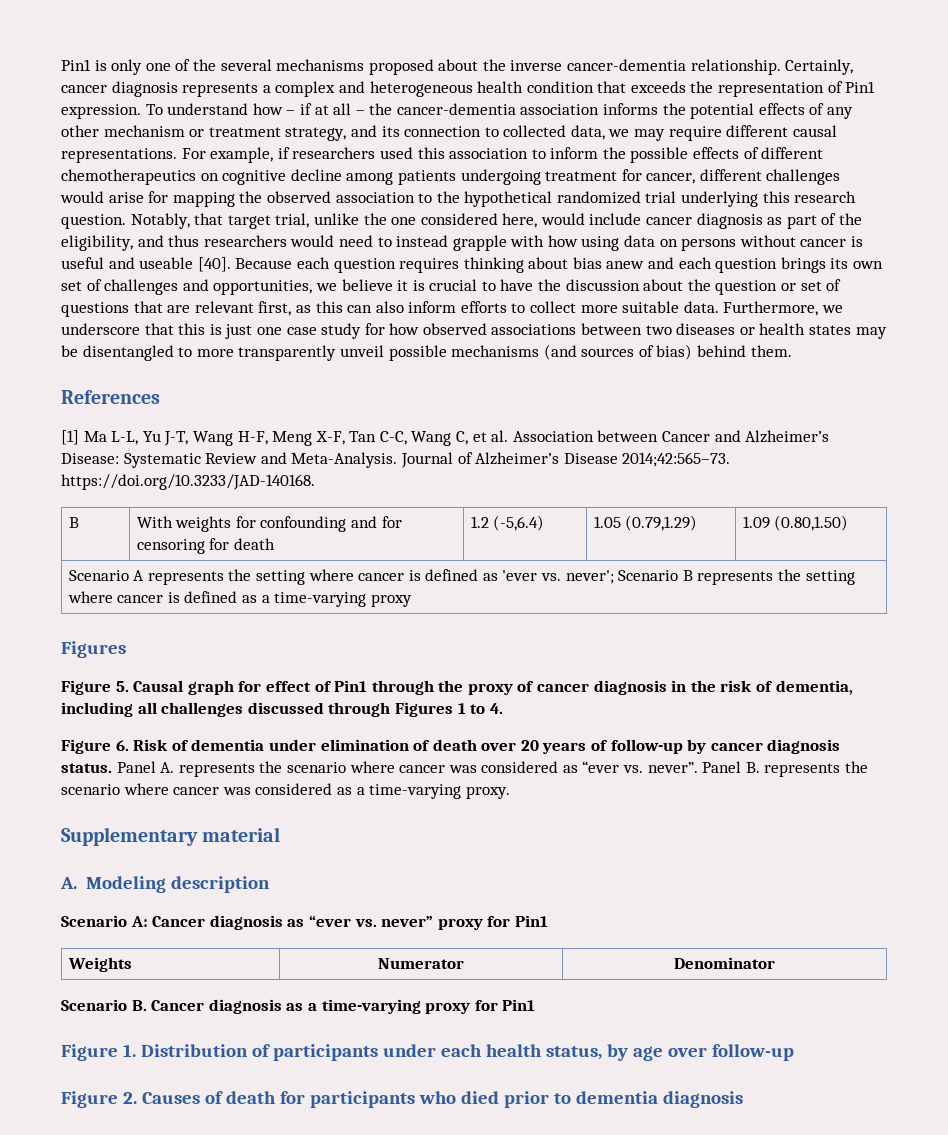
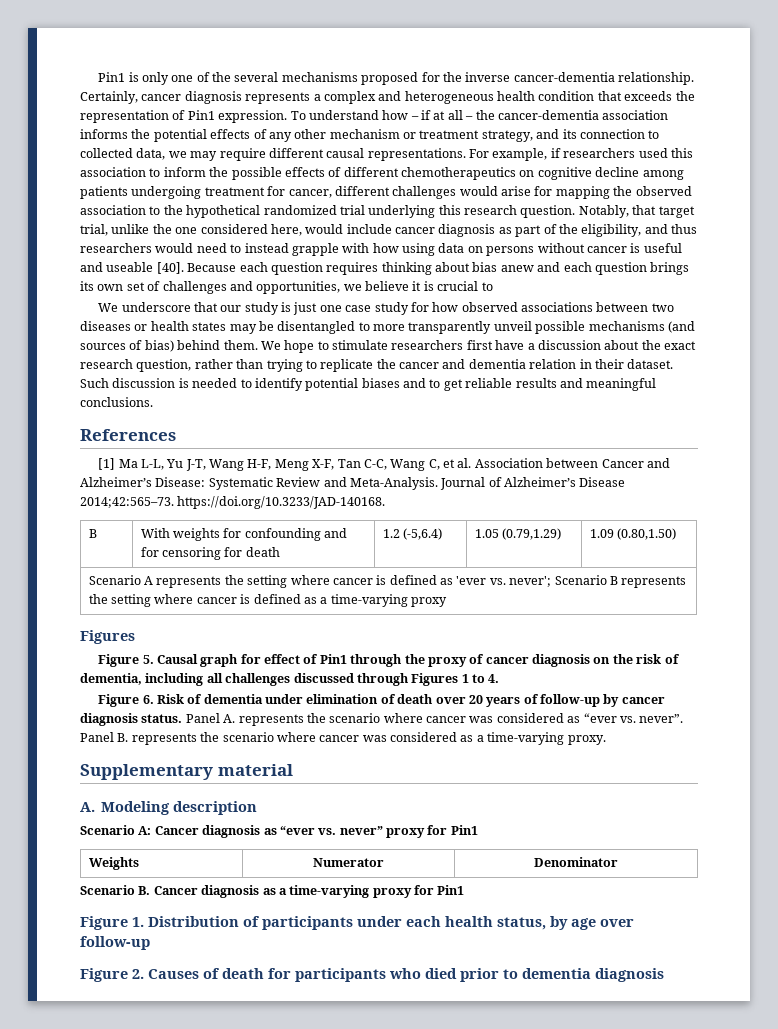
- Pin1 is only one of the several mechanisms proposed about the inverse cancer-dementia relationship.
+ Pin1 is only one of the several mechanisms proposed for the inverse cancer-dementia relationship.
- Because each question requires thinking about bias anew and each question brings its own set of challenges and opportunities, we believe it is crucial to have the discussion about the question or set of questions that are relevant first, as this can also inform efforts to collect more suitable data. Furthermore, we underscore that this is just one case study for how observed associations between two diseases or health states may be disentangled to more transparently unveil possible mechanisms (and sources of bias) behind them.
+ Because each question requires thinking about bias anew and each question brings its own set of challenges and opportunities, we believe it is crucial to
+ We underscore that our study is just one case study for how observed associations between two diseases or health states may be disentangled to more transparently unveil possible mechanisms (and sources of bias) behind them. We hope to stimulate researchers first have a discussion about the exact research question, rather than trying to replicate the cancer and dementia relation in their dataset. Such discussion is needed to identify potential biases and to get reliable results and meaningful conclusions.
- Figure 5. Causal graph for effect of Pin1 through the proxy of cancer diagnosis in the risk of dementia, including all challenges discussed through Figures 1 to 4.
+ Figure 5. Causal graph for effect of Pin1 through the proxy of cancer diagnosis on the risk of dementia, including all challenges discussed through Figures 1 to 4.

